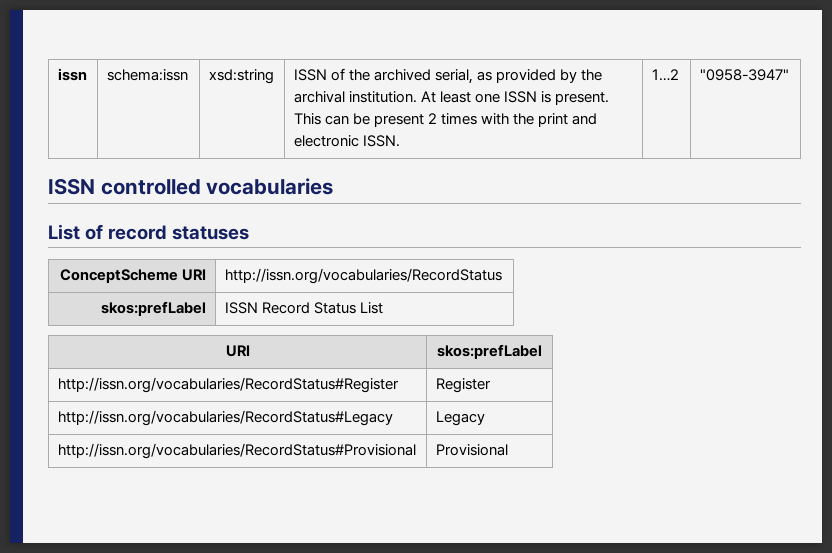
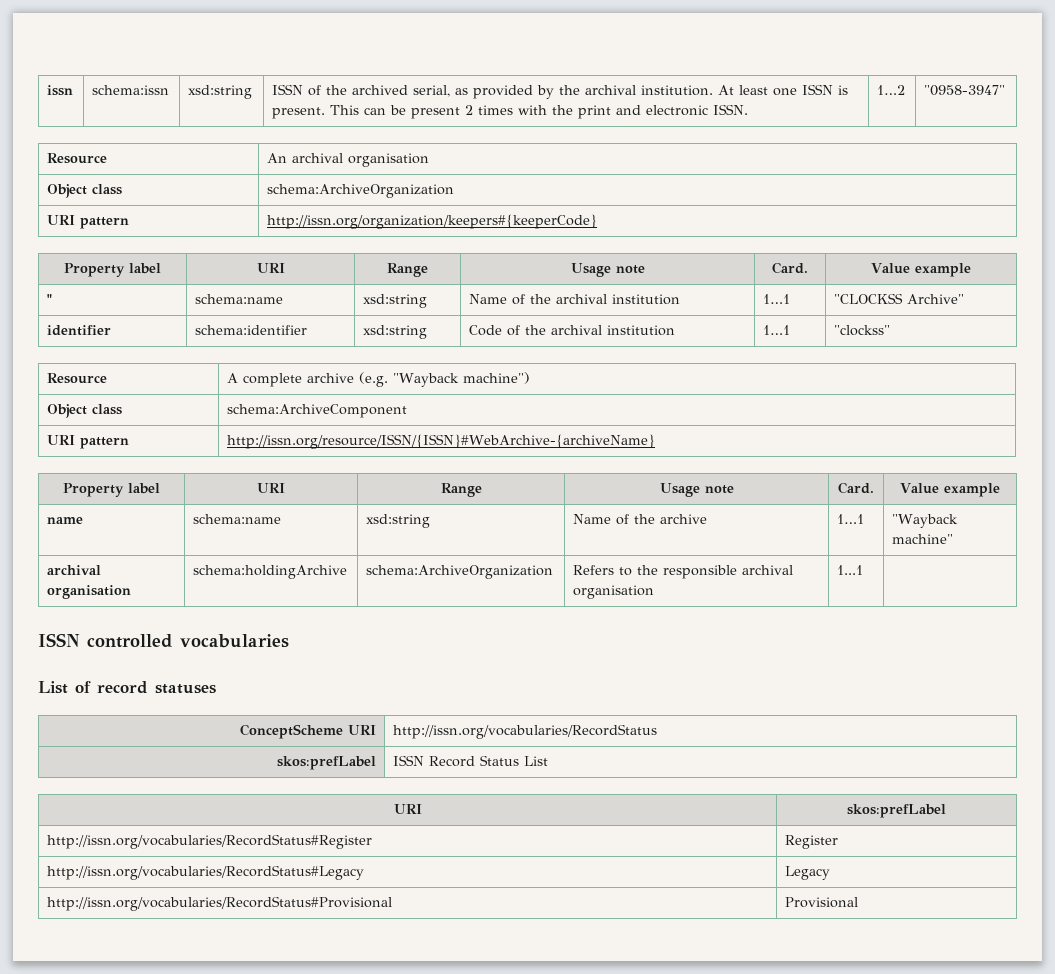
+ Resource | An archival organisation
+ Object class | schema:ArchiveOrganization
+ URI pattern | http://issn.org/organization/keepers#{keeperCode}
+ Property label | URI | Range | Usage note | Card. | Value example
+ " | schema:name | xsd:string | Name of the archival institution | 1…1 | "CLOCKSS Archive"
+ identifier | schema:identifier | xsd:string | Code of the archival institution | 1…1 | "clockss"
+ Resource | A complete archive (e.g. "Wayback machine")
+ Object class | schema:ArchiveComponent
+ URI pattern | http://issn.org/resource/ISSN/{ISSN}#WebArchive-{archiveName}
+ Property label | URI | Range | Usage note | Card. | Value example
+ name | schema:name | xsd:string | Name of the archive | 1…1 | "Wayback machine"
+ archival organisation | schema:holdingArchive | schema:ArchiveOrganization | Refers to the responsible archival organisation | 1...1 |

